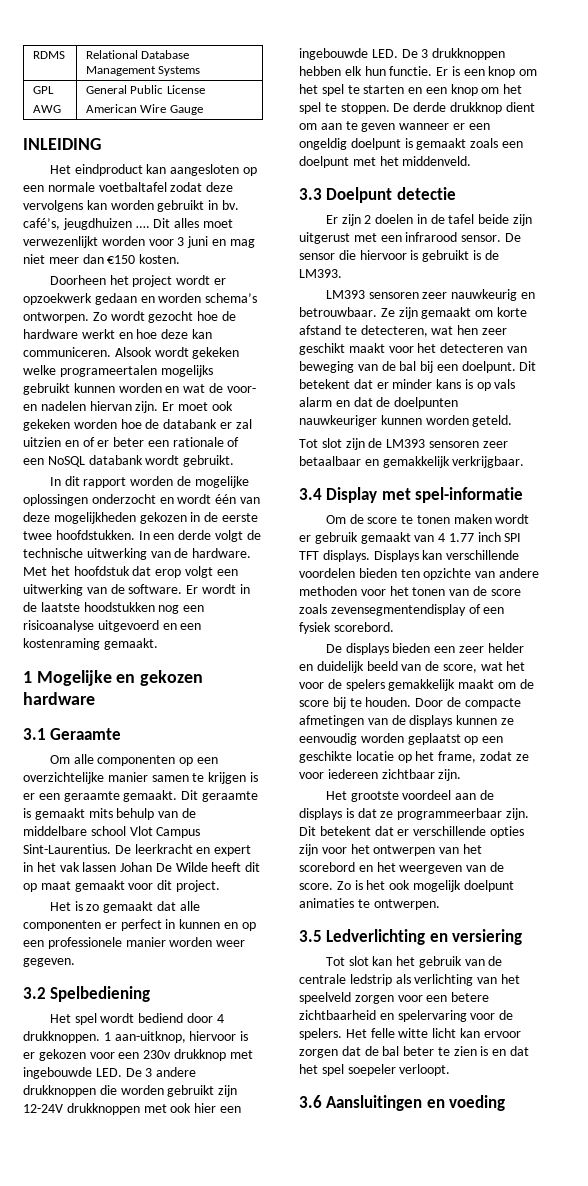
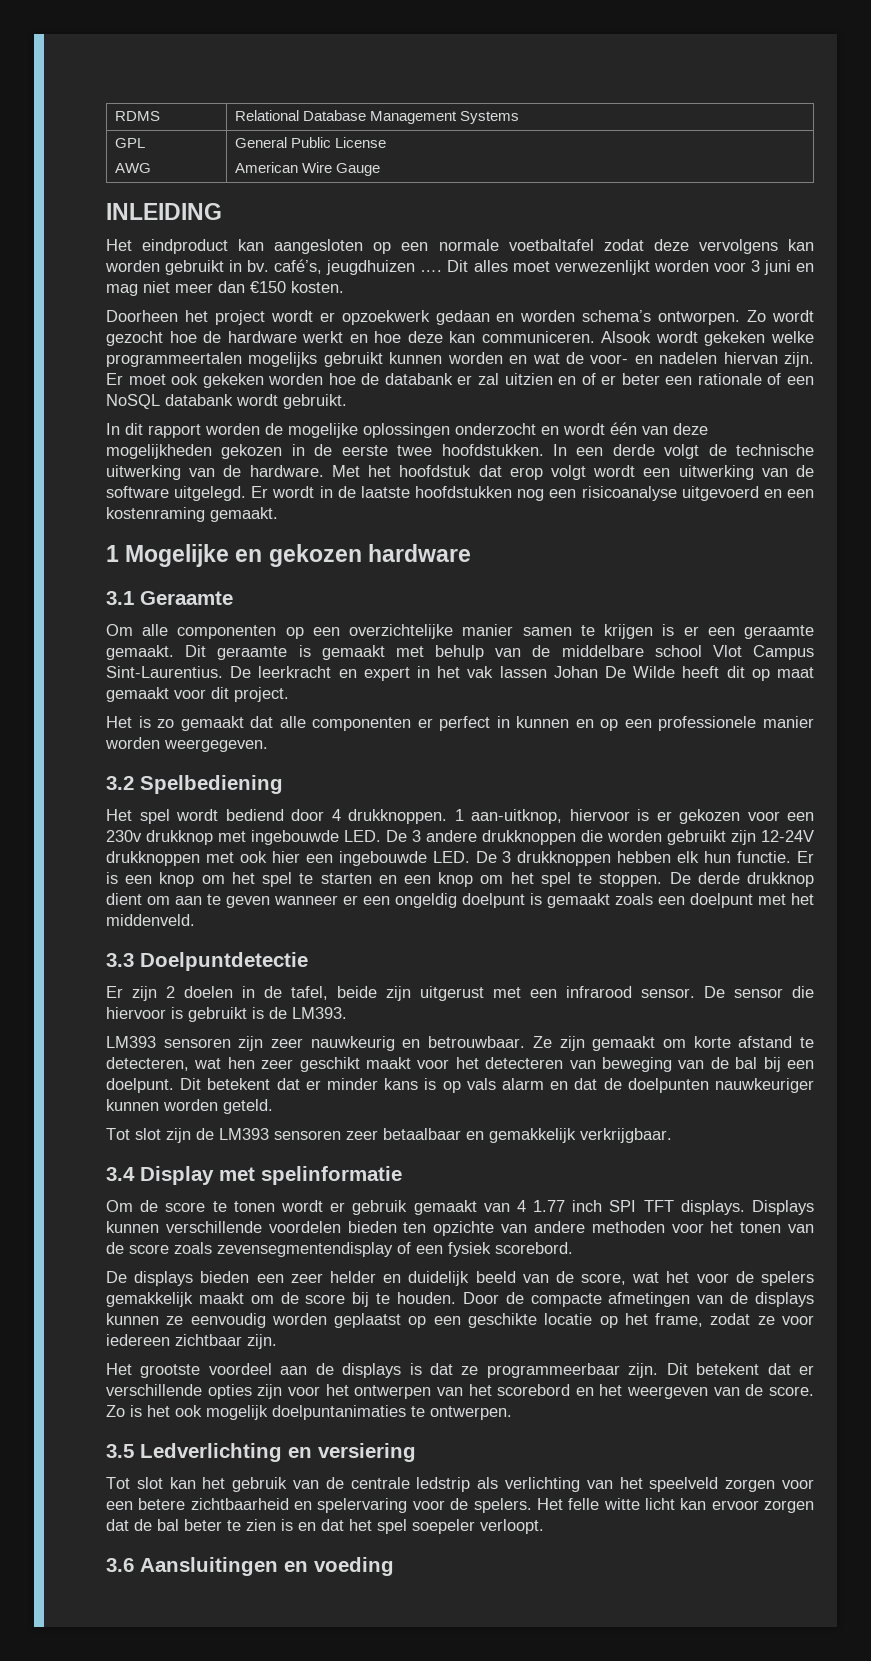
- Alsook wordt gekeken welke programeertalen mogelijks gebruikt kunnen worden en wat de voor- en nadelen hiervan zijn.
+ Alsook wordt gekeken welke programmeertalen mogelijks gebruikt kunnen worden en wat de voor- en nadelen hiervan zijn.
- Met het hoofdstuk dat erop volgt een uitwerking van de software.
+ Met het hoofdstuk dat erop volgt wordt een uitwerking van de software uitgelegd.
- Er wordt in de laatste hoodstukken nog een risicoanalyse uitgevoerd en een kostenraming gemaakt.
+ Er wordt in de laatste hoofdstukken nog een risicoanalyse uitgevoerd en een kostenraming gemaakt.
- Dit geraamte is gemaakt mits behulp van de middelbare school Vlot Campus Sint-Laurentius.
+ Dit geraamte is gemaakt met behulp van de middelbare school Vlot Campus Sint-Laurentius.
- Het is zo gemaakt dat alle componenten er perfect in kunnen en op een professionele manier worden weer gegeven.
+ Het is zo gemaakt dat alle componenten er perfect in kunnen en op een professionele manier worden weergegeven.
- 3.3 Doelpunt detectie
+ 3.3 Doelpuntdetectie
- Er zijn 2 doelen in de tafel beide zijn uitgerust met een infrarood sensor.
+ Er zijn 2 doelen in de tafel, beide zijn uitgerust met een infrarood sensor.
- LM393 sensoren zeer nauwkeurig en betrouwbaar.
+ LM393 sensoren zijn zeer nauwkeurig en betrouwbaar.
- 3.4 Display met spel-informatie
+ 3.4 Display met spelinformatie
- Om de score te tonen maken wordt er gebruik gemaakt van 4 1.77 inch SPI TFT displays.
+ Om de score te tonen wordt er gebruik gemaakt van 4 1.77 inch SPI TFT displays.
- Displays kan verschillende voordelen bieden ten opzichte van andere methoden voor het tonen van de score zoals zevensegmentendisplay of een fysiek scorebord.
+ Displays kunnen verschillende voordelen bieden ten opzichte van andere methoden voor het tonen van de score zoals zevensegmentendisplay of een fysiek scorebord.
- Zo is het ook mogelijk doelpunt animaties te ontwerpen.
+ Zo is het ook mogelijk doelpuntanimaties te ontwerpen.

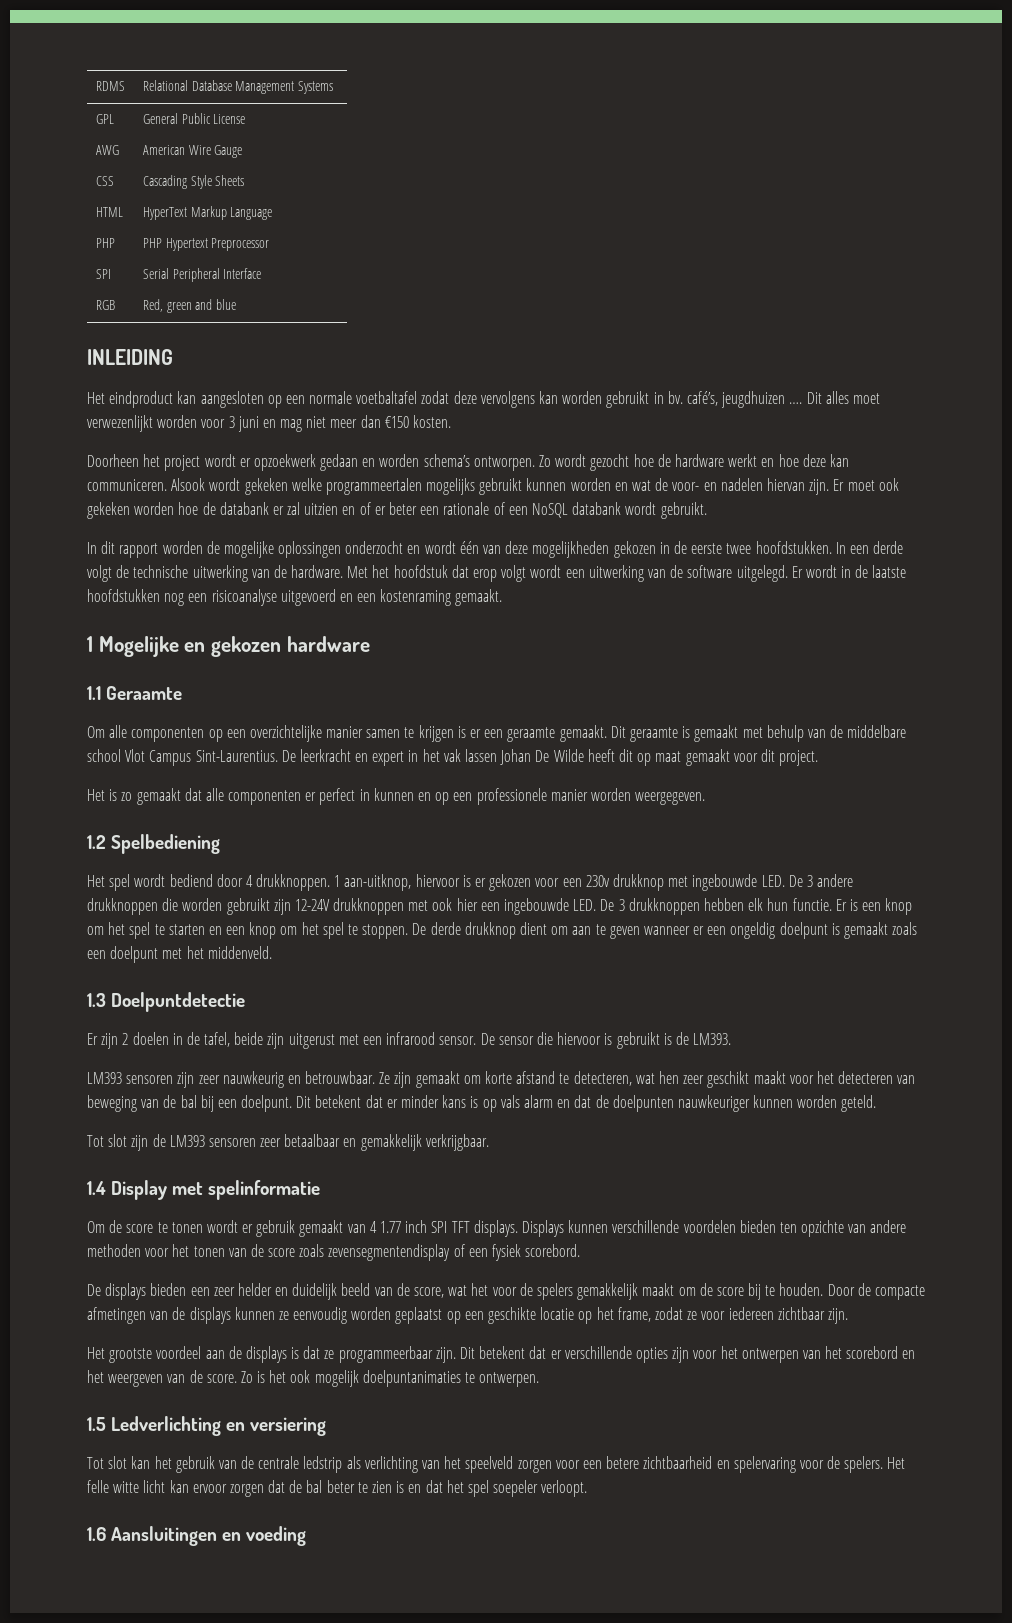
  GPL
- AWG | General Public License
+ AWG
+ CSS
+ HTML
+ PHP
+ SPI
+ RGB | General Public License
  American Wire Gauge
+ Cascading Style Sheets
+ HyperText Markup Language
+ PHP Hypertext Preprocessor
+ Serial Peripheral Interface
+ Red, green and blue
- 3.1 Geraamte
+ 1.1 Geraamte
- 3.2 Spelbediening
+ 1.2 Spelbediening
- 3.3 Doelpuntdetectie
+ 1.3 Doelpuntdetectie
- 3.4 Display met spelinformatie
+ 1.4 Display met spelinformatie
- 3.5 Ledverlichting en versiering
+ 1.5 Ledverlichting en versiering
- 3.6 Aansluitingen en voeding
+ 1.6 Aansluitingen en voeding

